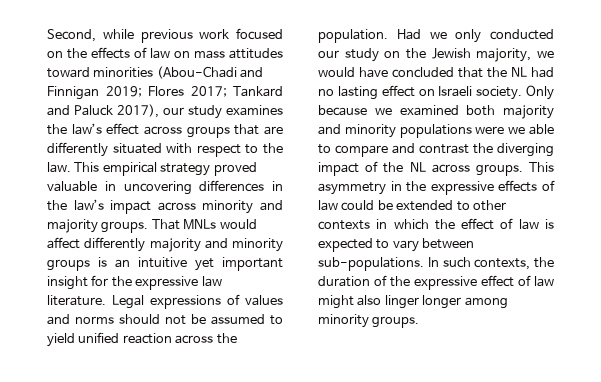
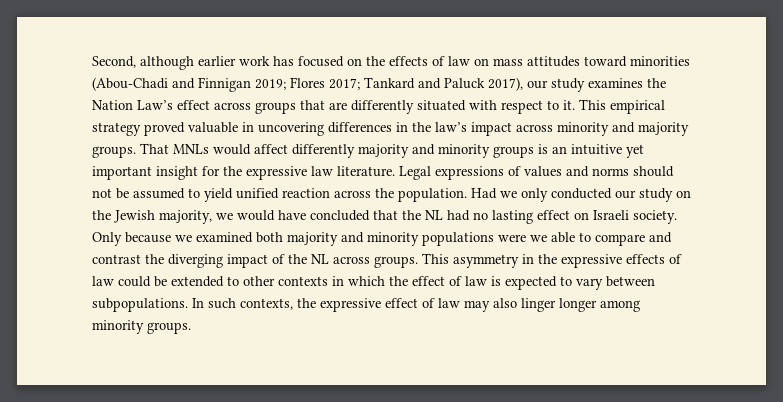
- Second, while previous work focused on the effects of law on mass attitudes toward minorities (Abou-Chadi and Finnigan 2019; Flores 2017; Tankard and Paluck 2017), our study examines the law’s effect across groups that are differently situated with respect to the law.
+ Second, although earlier work has focused on the effects of law on mass attitudes toward minorities (Abou-Chadi and Finnigan 2019; Flores 2017; Tankard and Paluck 2017), our study examines the Nation Law’s effect across groups that are differently situated with respect to it.
- This asymmetry in the expressive effects of law could be extended to other contexts in which the effect of law is expected to vary between sub-populations.
+ This asymmetry in the expressive effects of law could be extended to other contexts in which the effect of law is expected to vary between subpopulations.
- In such contexts, the duration of the expressive effect of law might also linger longer among minority groups.
+ In such contexts, the expressive effect of law may also linger longer among minority groups.

